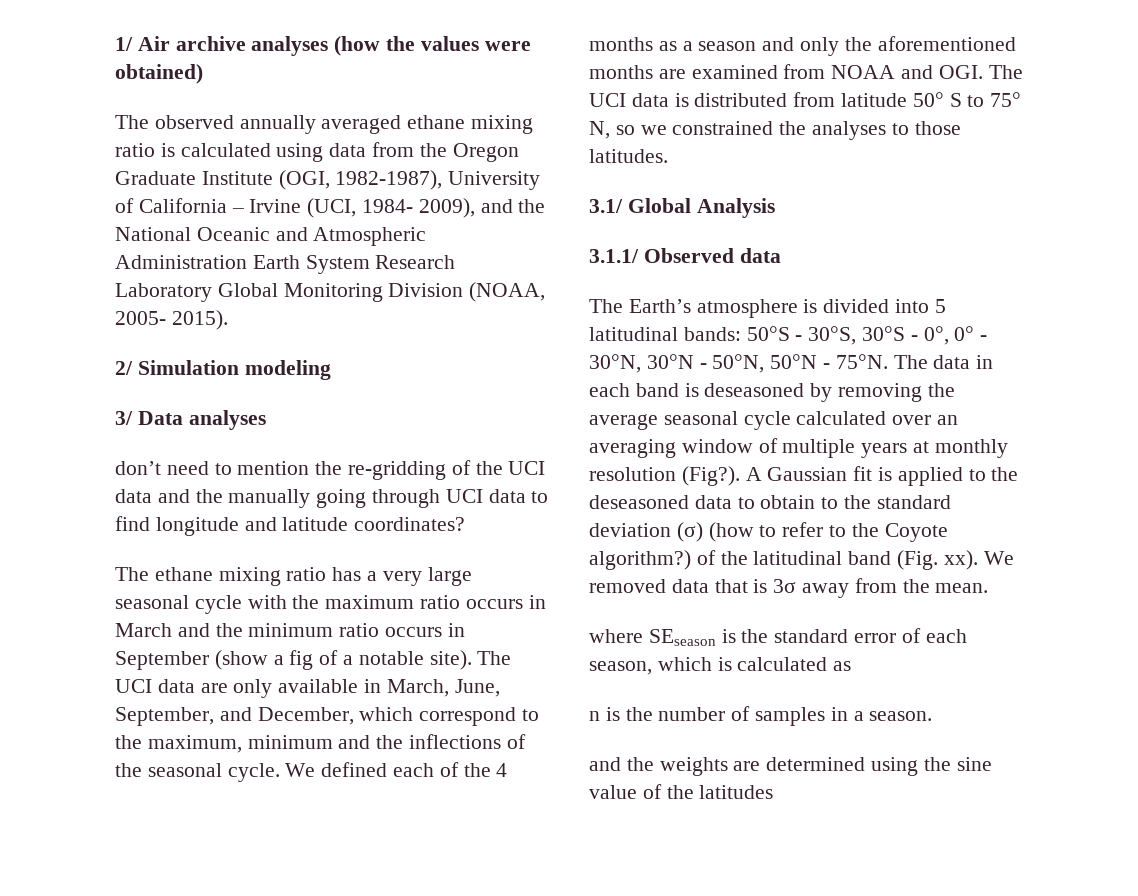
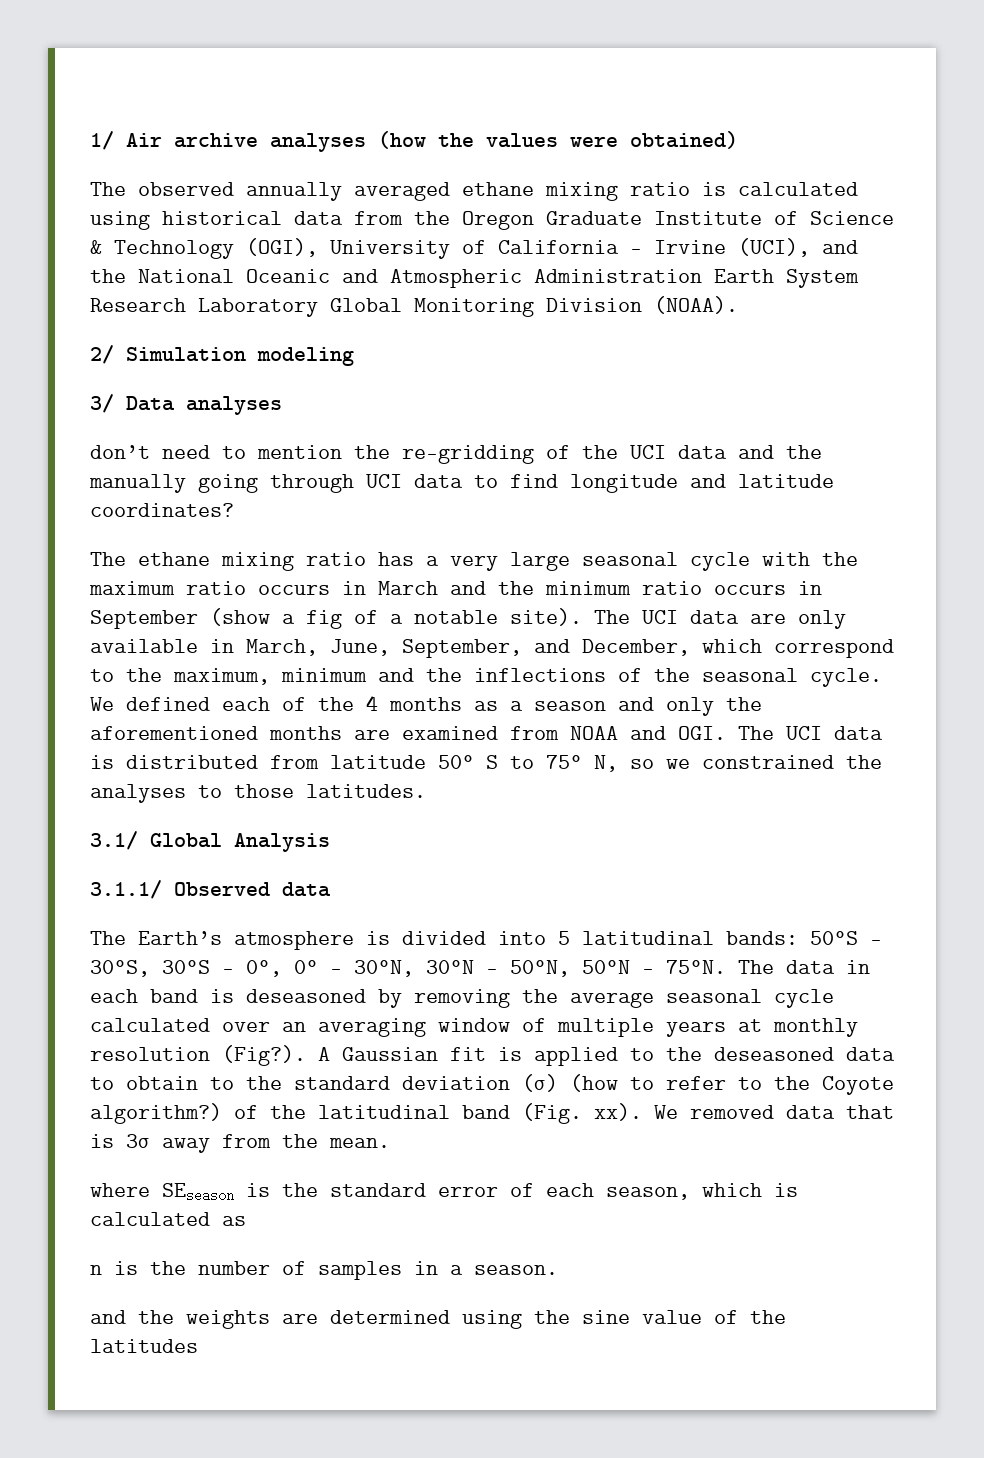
- The observed annually averaged ethane mixing ratio is calculated using data from the Oregon Graduate Institute (OGI, 1982-1987), University of California – Irvine (UCI, 1984- 2009), and the National Oceanic and Atmospheric Administration Earth System Research Laboratory Global Monitoring Division (NOAA, 2005- 2015).
+ The observed annually averaged ethane mixing ratio is calculated using historical data from the Oregon Graduate Institute of Science & Technology (OGI), University of California – Irvine (UCI), and the National Oceanic and Atmospheric Administration Earth System Research Laboratory Global Monitoring Division (NOAA).

